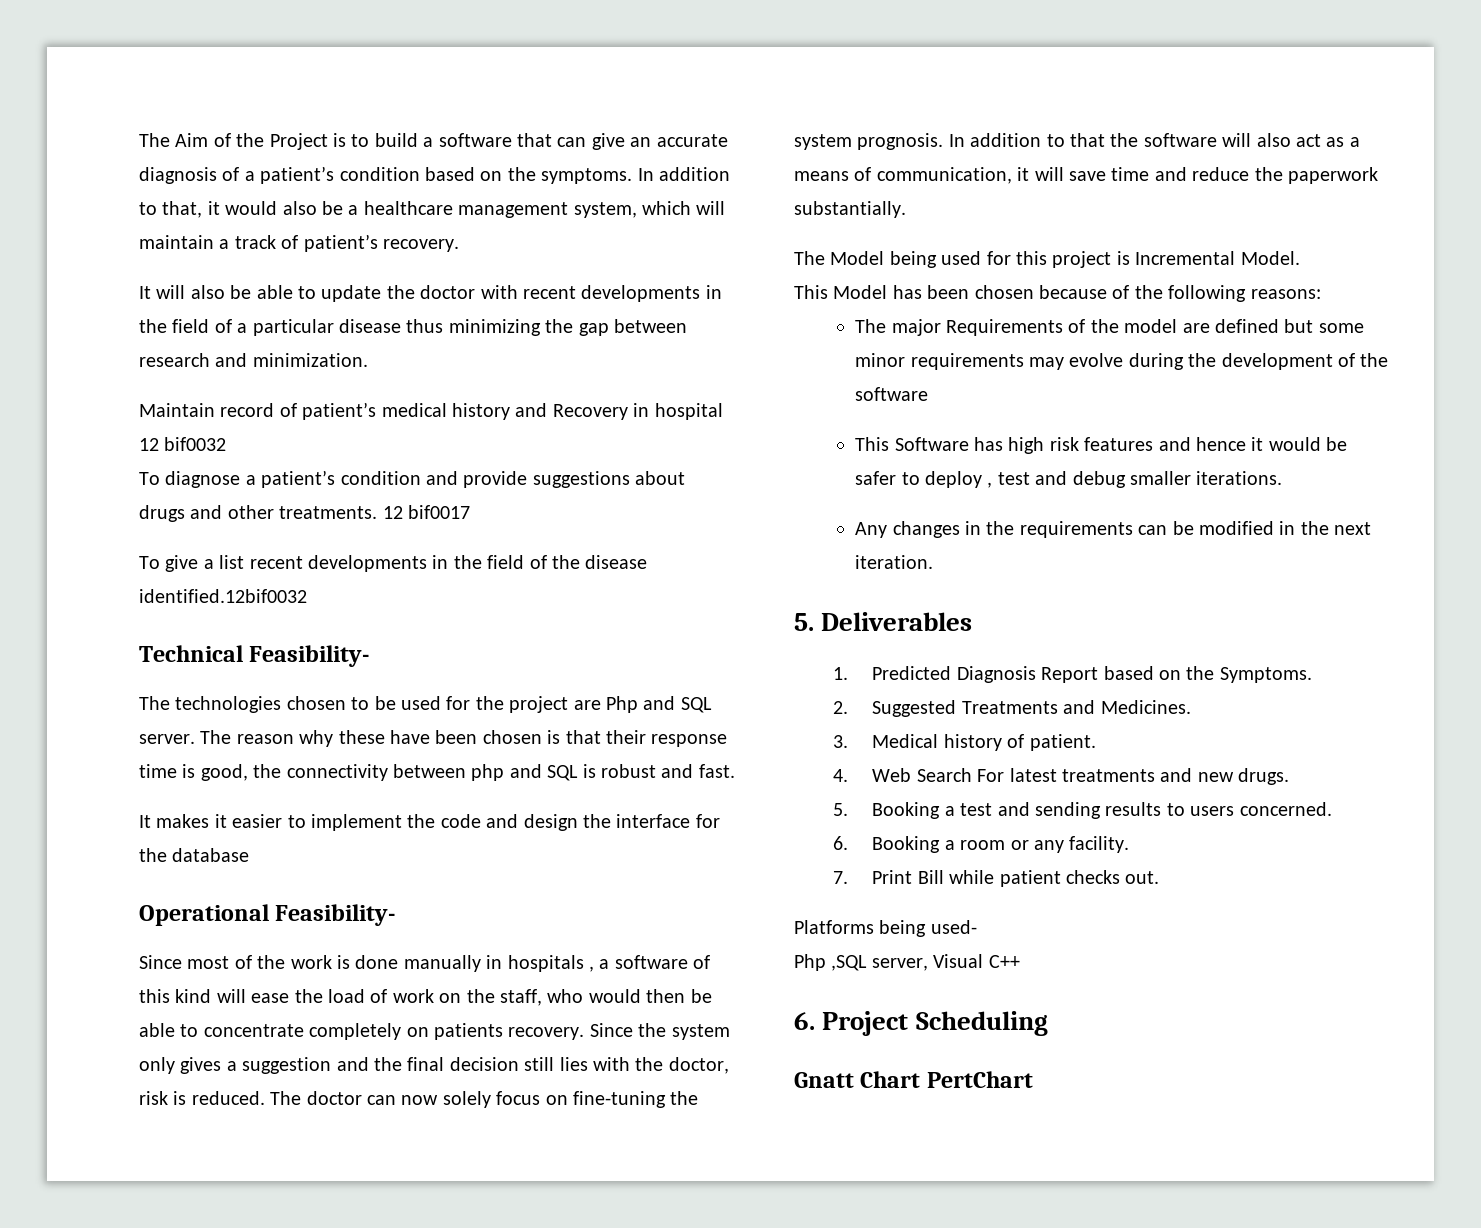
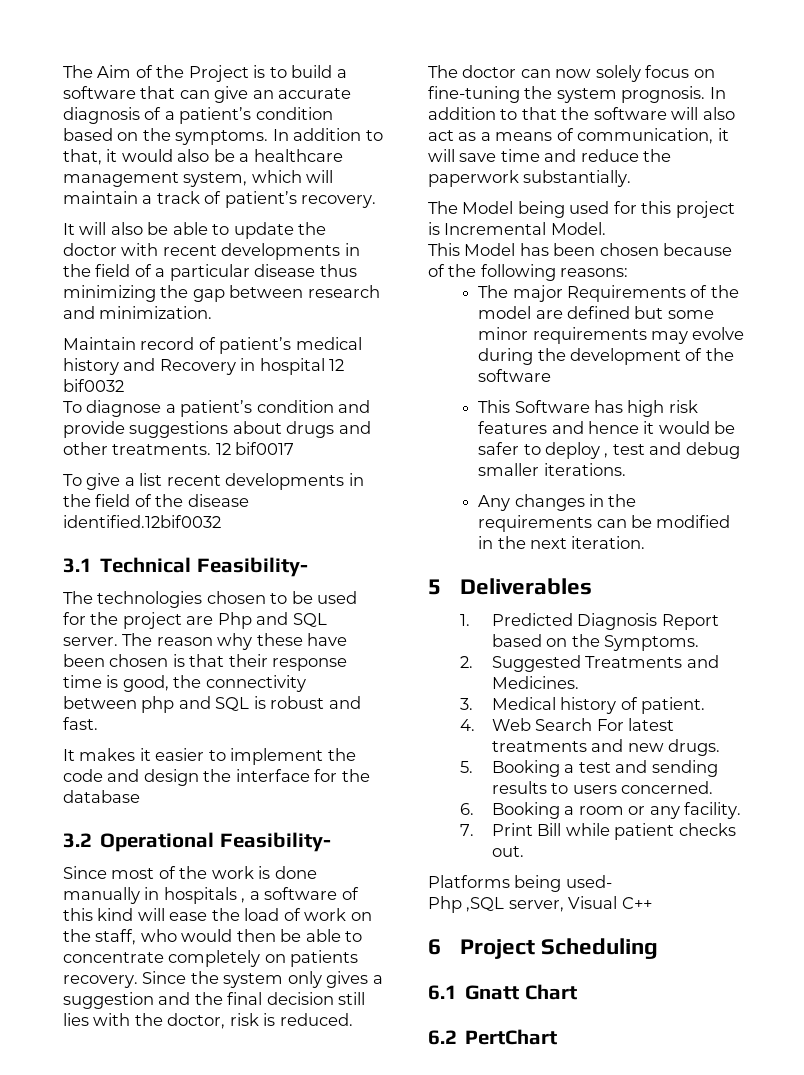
- Technical Feasibility-
+ 3.1 Technical Feasibility-
- Operational Feasibility-
+ 3.2 Operational Feasibility-
- 5. Deliverables
+ 5 Deliverables
- 6. Project Scheduling
+ 6 Project Scheduling
- Gnatt Chart PertChart
+ 6.1 Gnatt Chart
+ 6.2 PertChart

